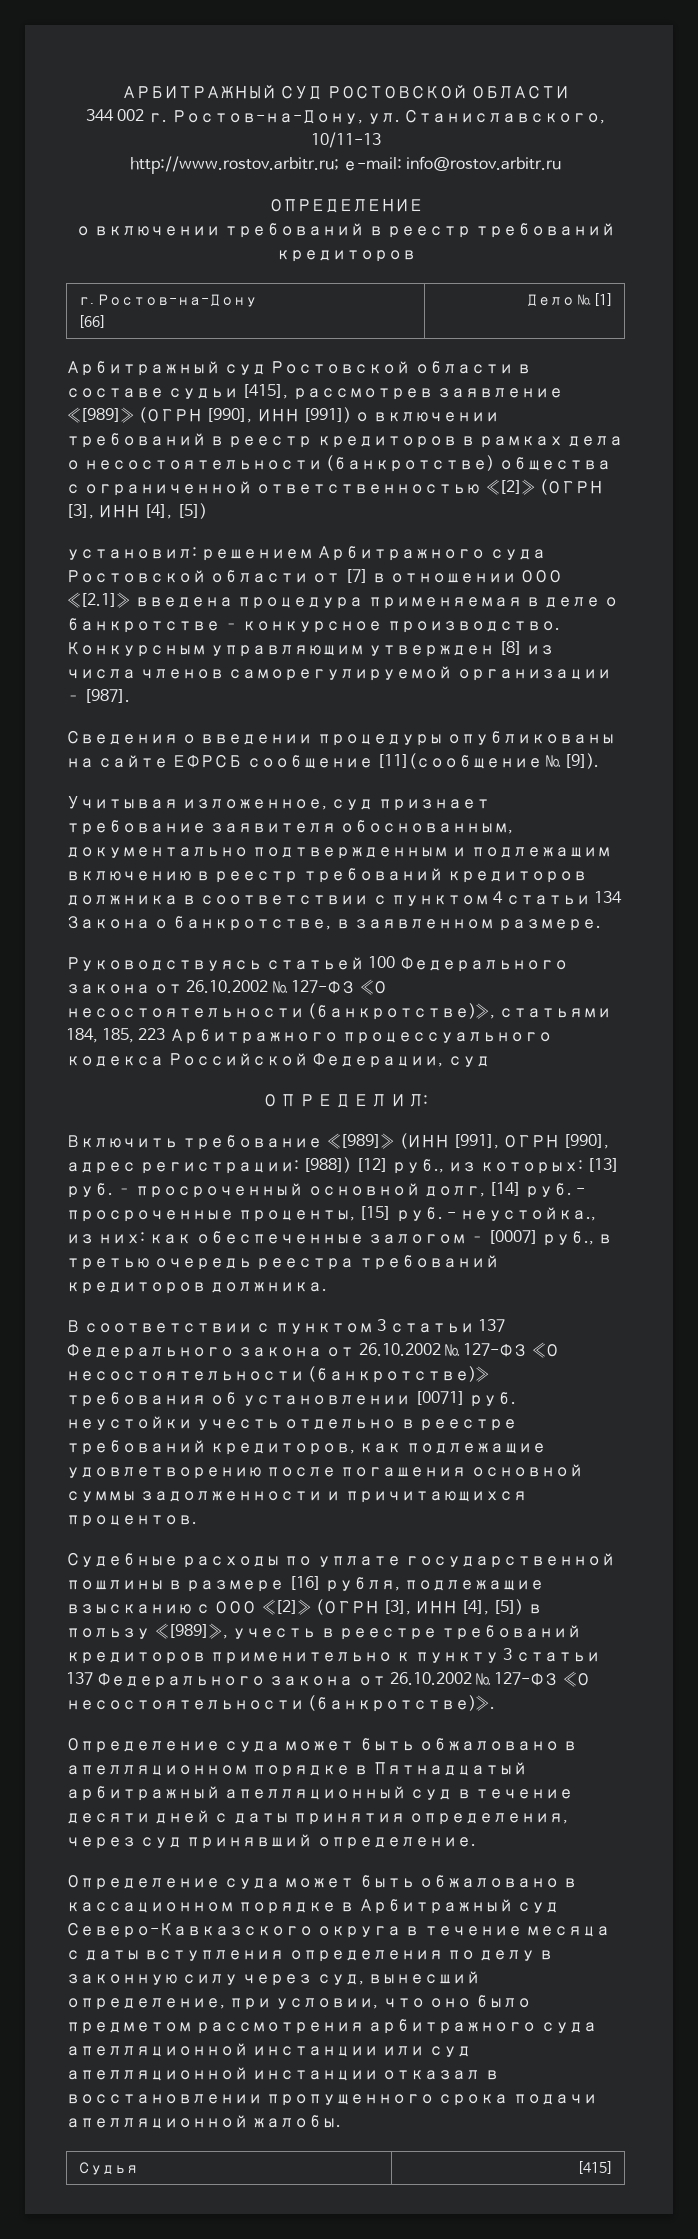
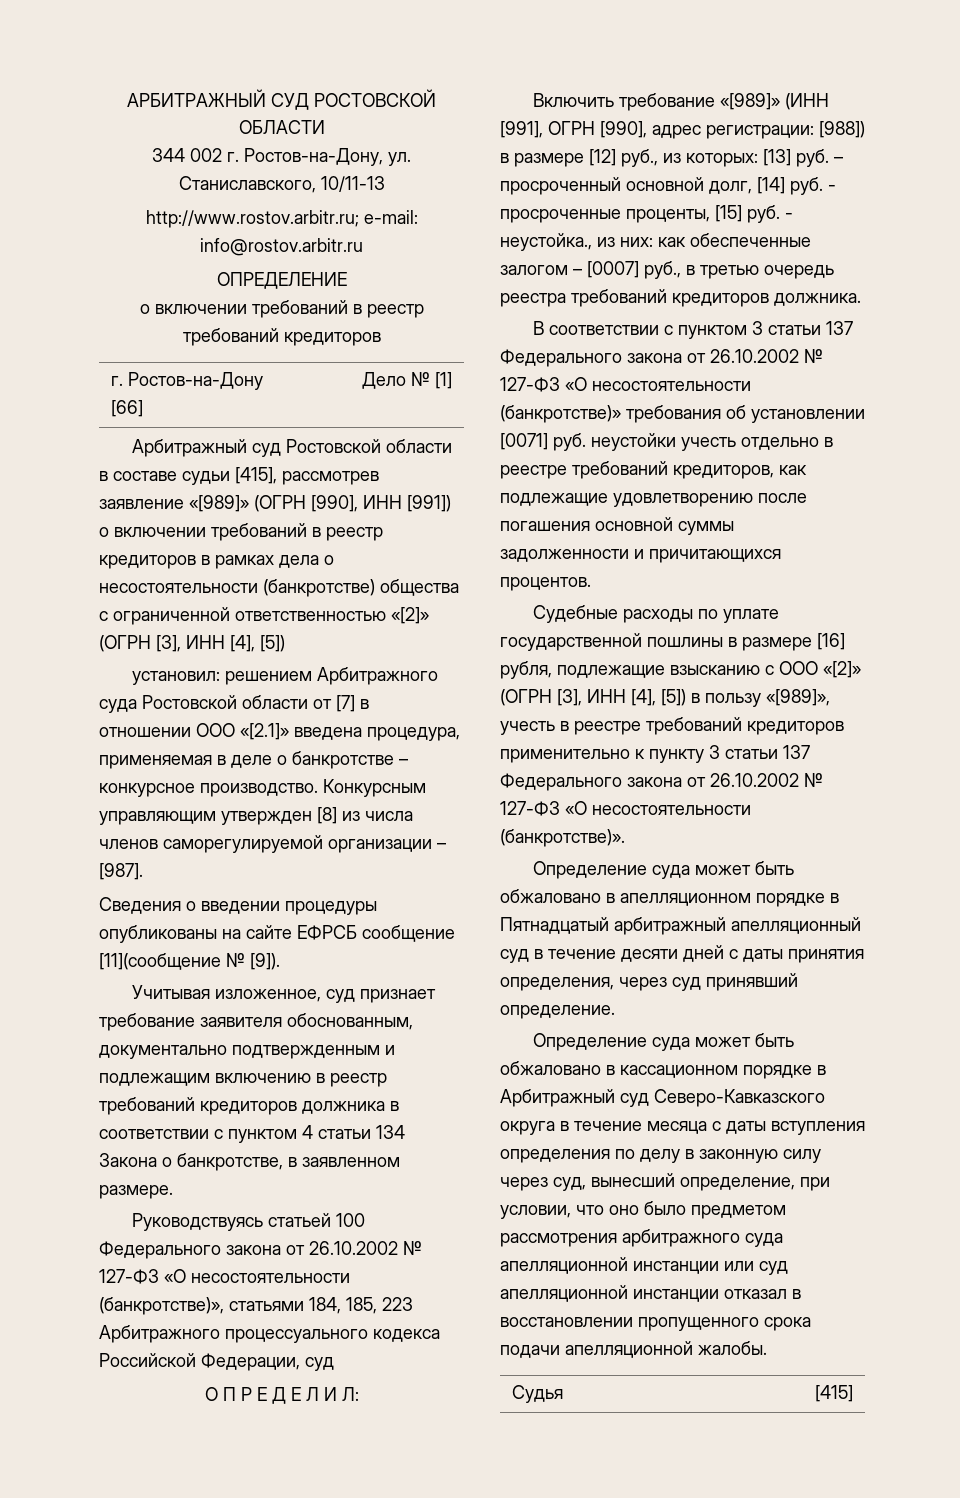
- установил: решением Арбитражного суда Ростовской области от [7] в отношении ООО «[2.1]» введена процедура применяемая в деле о банкротстве – конкурсное производство.
+ установил: решением Арбитражного суда Ростовской области от [7] в отношении ООО «[2.1]» введена процедура, применяемая в деле о банкротстве – конкурсное производство.
- Включить требование «[989]» (ИНН [991], ОГРН [990], адрес регистрации: [988]) [12] руб., из которых: [13] руб. – просроченный основной долг, [14] руб. - просроченные проценты, [15] руб. - неустойка., из них: как обеспеченные залогом – [0007] руб., в третью очередь реестра требований кредиторов должника.
+ Включить требование «[989]» (ИНН [991], ОГРН [990], адрес регистрации: [988]) в размере [12] руб., из которых: [13] руб. – просроченный основной долг, [14] руб. - просроченные проценты, [15] руб. - неустойка., из них: как обеспеченные залогом – [0007] руб., в третью очередь реестра требований кредиторов должника.

